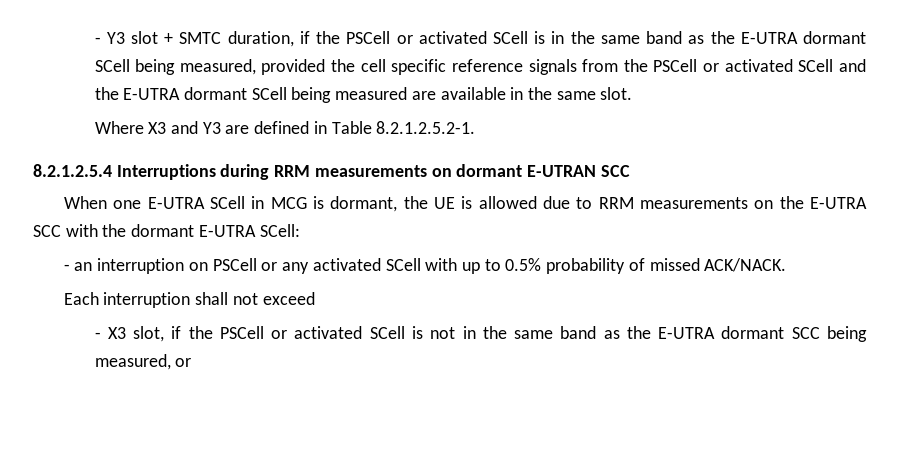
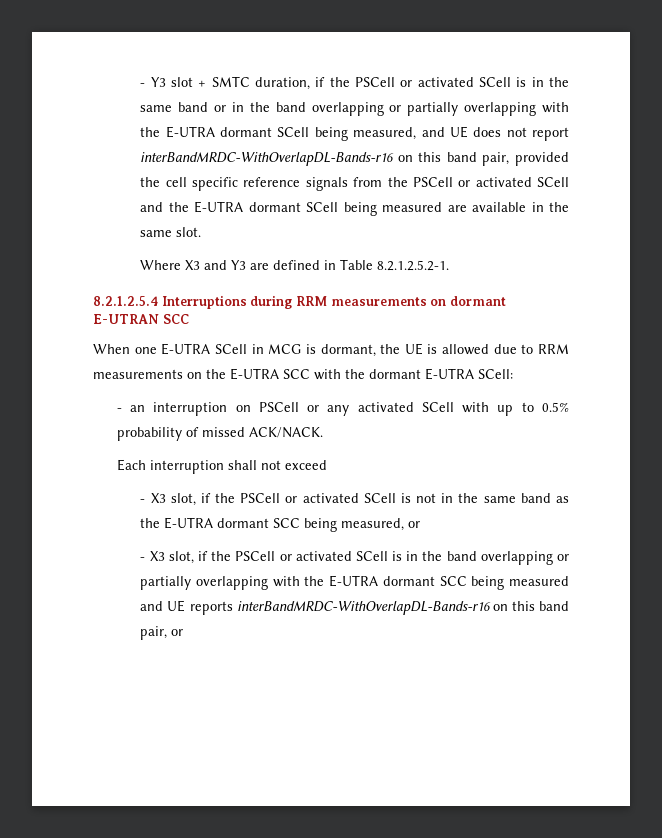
- - Y3 slot + SMTC duration, if the PSCell or activated SCell is in the same band as the E-UTRA dormant SCell being measured, provided the cell specific reference signals from the PSCell or activated SCell and the E-UTRA dormant SCell being measured are available in the same slot.
+ - Y3 slot + SMTC duration, if the PSCell or activated SCell is in the same band or in the band overlapping or partially overlapping with the E-UTRA dormant SCell being measured, and UE does not report interBandMRDC-WithOverlapDL-Bands-r16 on this band pair, provided the cell specific reference signals from the PSCell or activated SCell and the E-UTRA dormant SCell being measured are available in the same slot.
+ - X3 slot, if the PSCell or activated SCell is in the band overlapping or partially overlapping with the E-UTRA dormant SCC being measured and UE reports interBandMRDC-WithOverlapDL-Bands-r16 on this band pair, or

